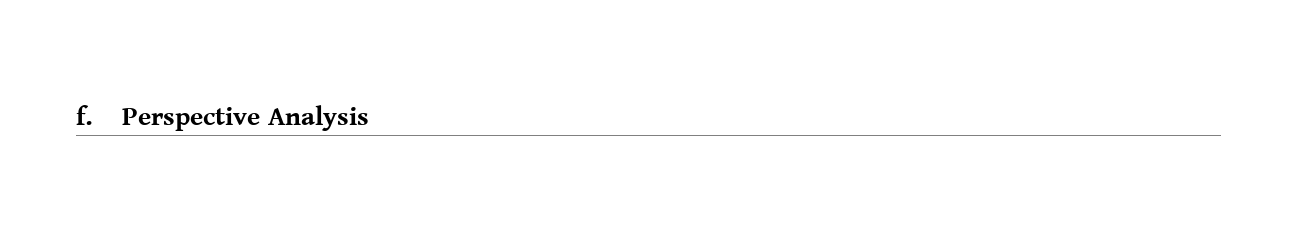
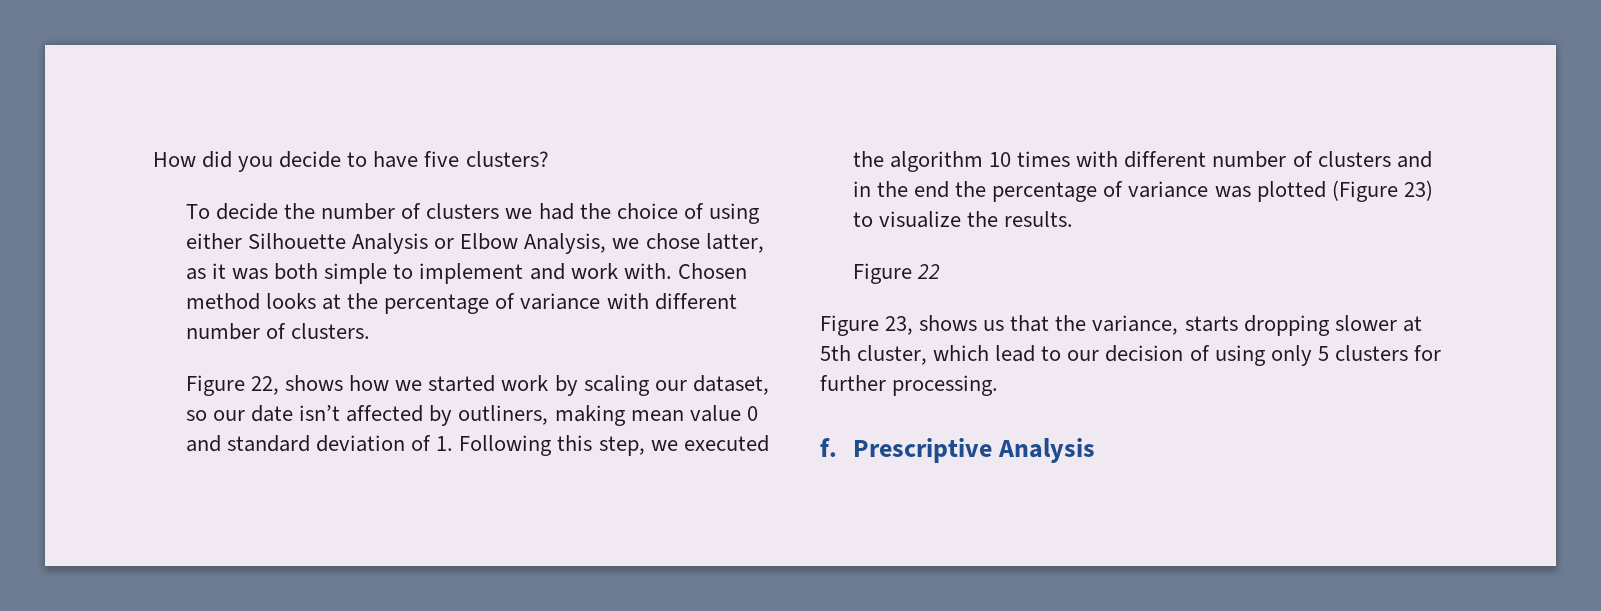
- f. Perspective Analysis
+ How did you decide to have five clusters?
+ To decide the number of clusters we had the choice of using either Silhouette Analysis or Elbow Analysis, we chose latter, as it was both simple to implement and work with. Chosen method looks at the percentage of variance with different number of clusters.
+ Figure 22, shows how we started work by scaling our dataset, so our date isn’t affected by outliners, making mean value 0 and standard deviation of 1. Following this step, we executed the algorithm 10 times with different number of clusters and in the end the percentage of variance was plotted (Figure 23) to visualize the results.
+ Figure 22
+ Figure 23, shows us that the variance, starts dropping slower at 5th cluster, which lead to our decision of using only 5 clusters for further processing.
+ f. Prescriptive Analysis

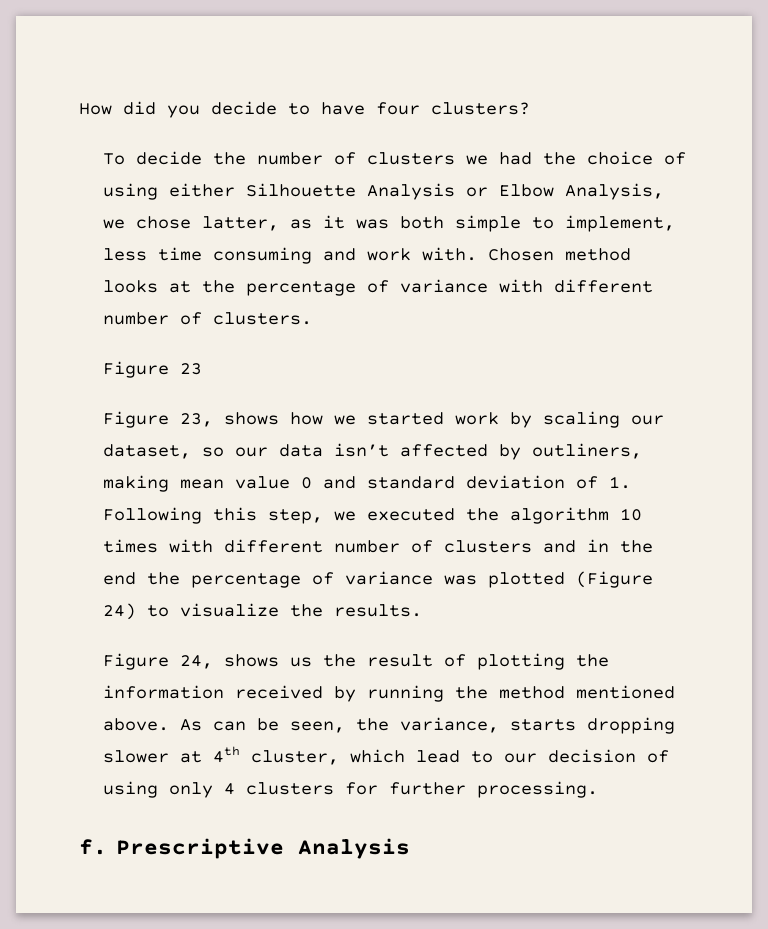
- How did you decide to have five clusters?
+ How did you decide to have four clusters?
- To decide the number of clusters we had the choice of using either Silhouette Analysis or Elbow Analysis, we chose latter, as it was both simple to implement and work with.
+ To decide the number of clusters we had the choice of using either Silhouette Analysis or Elbow Analysis, we chose latter, as it was both simple to implement, less time consuming and work with.
- Figure 22, shows how we started work by scaling our dataset, so our date isn’t affected by outliners, making mean value 0 and standard deviation of 1. Following this step, we executed the algorithm 10 times with different number of clusters and in the end the percentage of variance was plotted (Figure 23) to visualize the results.
+ Figure 23
+ Figure 23, shows how we started work by scaling our dataset, so our data isn’t affected by outliners, making mean value 0 and standard deviation of 1. Following this step, we executed the algorithm 10 times with different number of clusters and in the end the percentage of variance was plotted (Figure 24) to visualize the results.
- Figure 22
- Figure 23, shows us that the variance, starts dropping slower at 5th cluster, which lead to our decision of using only 5 clusters for further processing.
+ Figure 24, shows us the result of plotting the information received by running the method mentioned above. As can be seen, the variance, starts dropping slower at 4th cluster, which lead to our decision of using only 4 clusters for further processing.

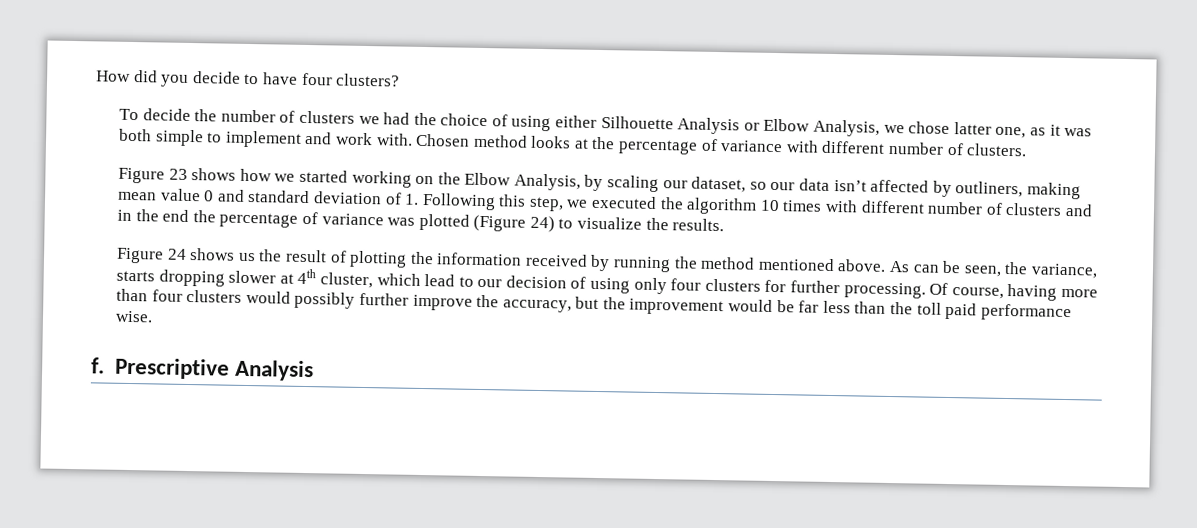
- To decide the number of clusters we had the choice of using either Silhouette Analysis or Elbow Analysis, we chose latter, as it was both simple to implement, less time consuming and work with.
+ To decide the number of clusters we had the choice of using either Silhouette Analysis or Elbow Analysis, we chose latter one, as it was both simple to implement and work with.
- Figure 23
- Figure 23, shows how we started work by scaling our dataset, so our data isn’t affected by outliners, making mean value 0 and standard deviation of 1. Following this step, we executed the algorithm 10 times with different number of clusters and in the end the percentage of variance was plotted (Figure 24) to visualize the results.
+ Figure 23 shows how we started working on the Elbow Analysis, by scaling our dataset, so our data isn’t affected by outliners, making mean value 0 and standard deviation of 1. Following this step, we executed the algorithm 10 times with different number of clusters and in the end the percentage of variance was plotted (Figure 24) to visualize the results.
- Figure 24, shows us the result of plotting the information received by running the method mentioned above.
+ Figure 24 shows us the result of plotting the information received by running the method mentioned above.
- As can be seen, the variance, starts dropping slower at 4th cluster, which lead to our decision of using only 4 clusters for further processing.
+ As can be seen, the variance, starts dropping slower at 4th cluster, which lead to our decision of using only four clusters for further processing. Of course, having more than four clusters would possibly further improve the accuracy, but the improvement would be far less than the toll paid performance wise.

